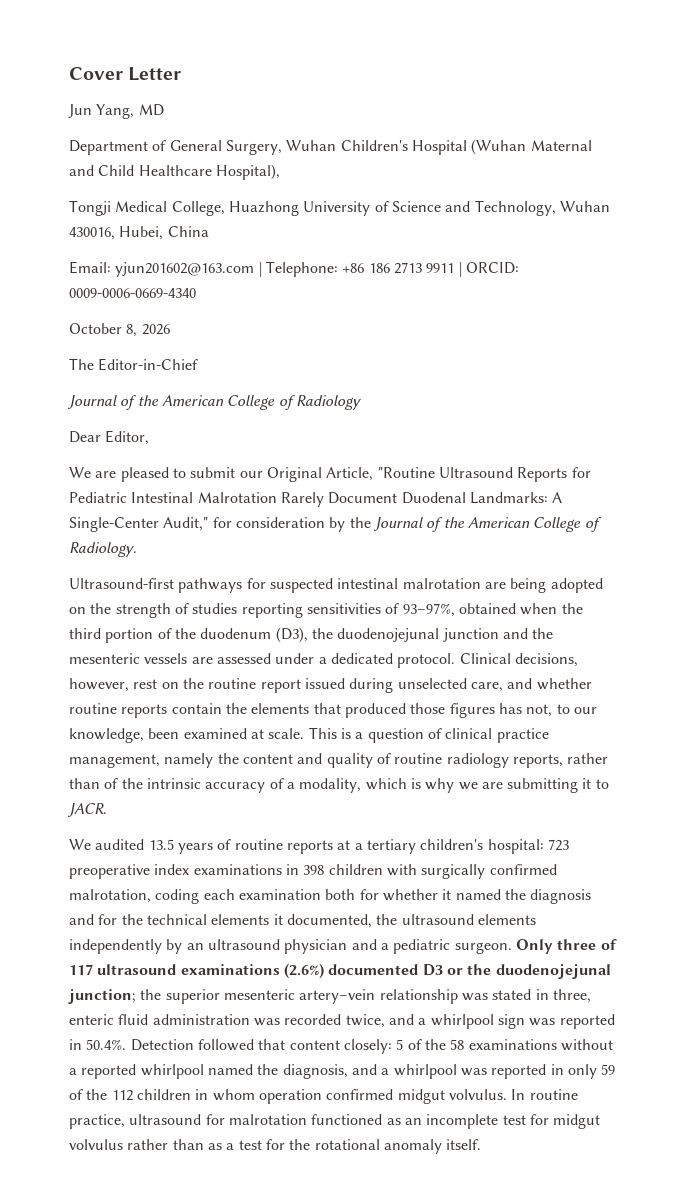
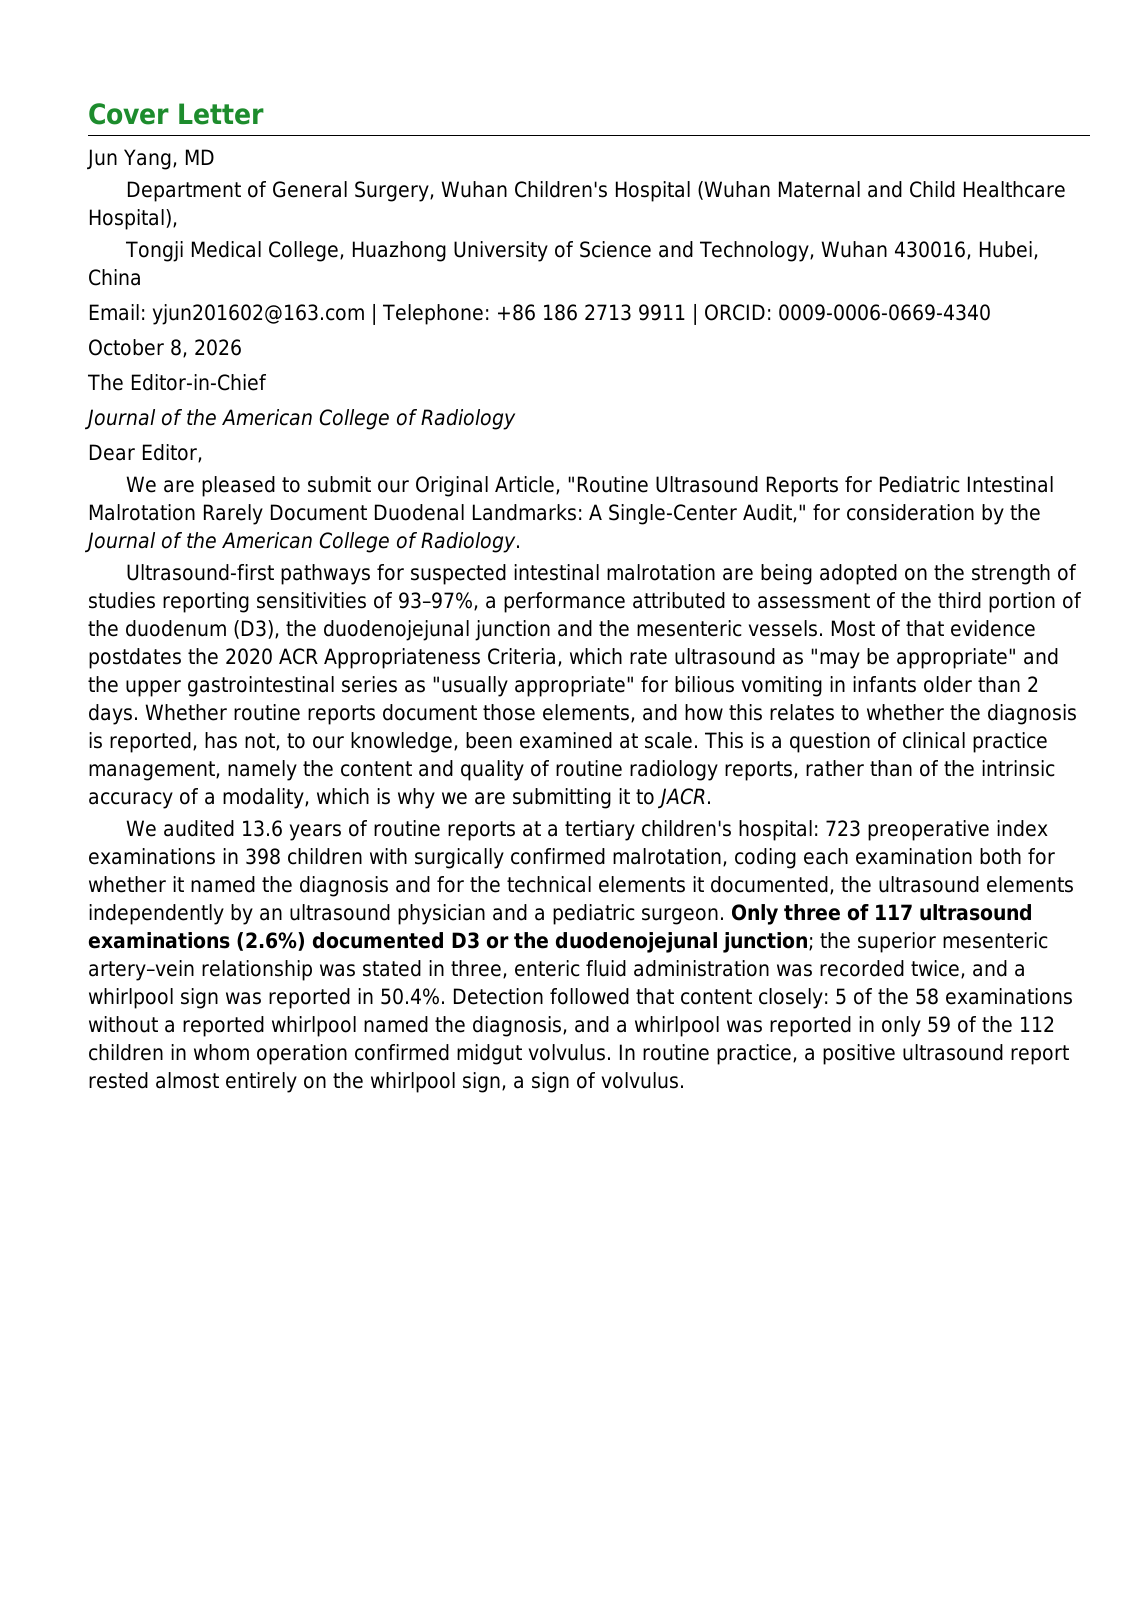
- Ultrasound-first pathways for suspected intestinal malrotation are being adopted on the strength of studies reporting sensitivities of 93–97%, obtained when the third portion of the duodenum (D3), the duodenojejunal junction and the mesenteric vessels are assessed under a dedicated protocol. Clinical decisions, however, rest on the routine report issued during unselected care, and whether routine reports contain the elements that produced those figures has not, to our knowledge, been examined at scale.
+ Ultrasound-first pathways for suspected intestinal malrotation are being adopted on the strength of studies reporting sensitivities of 93–97%, a performance attributed to assessment of the third portion of the duodenum (D3), the duodenojejunal junction and the mesenteric vessels. Most of that evidence postdates the 2020 ACR Appropriateness Criteria, which rate ultrasound as "may be appropriate" and the upper gastrointestinal series as "usually appropriate" for bilious vomiting in infants older than 2 days. Whether routine reports document those elements, and how this relates to whether the diagnosis is reported, has not, to our knowledge, been examined at scale.
- We audited 13.5 years of routine reports at a tertiary children's hospital: 723 preoperative index examinations in 398 children with surgically confirmed malrotation, coding each examination both for whether it named the diagnosis and for the technical elements it documented, the ultrasound elements independently by an ultrasound physician and a pediatric surgeon.
+ We audited 13.6 years of routine reports at a tertiary children's hospital: 723 preoperative index examinations in 398 children with surgically confirmed malrotation, coding each examination both for whether it named the diagnosis and for the technical elements it documented, the ultrasound elements independently by an ultrasound physician and a pediatric surgeon.
- In routine practice, ultrasound for malrotation functioned as an incomplete test for midgut volvulus rather than as a test for the rotational anomaly itself.
+ In routine practice, a positive ultrasound report rested almost entirely on the whirlpool sign, a sign of volvulus.

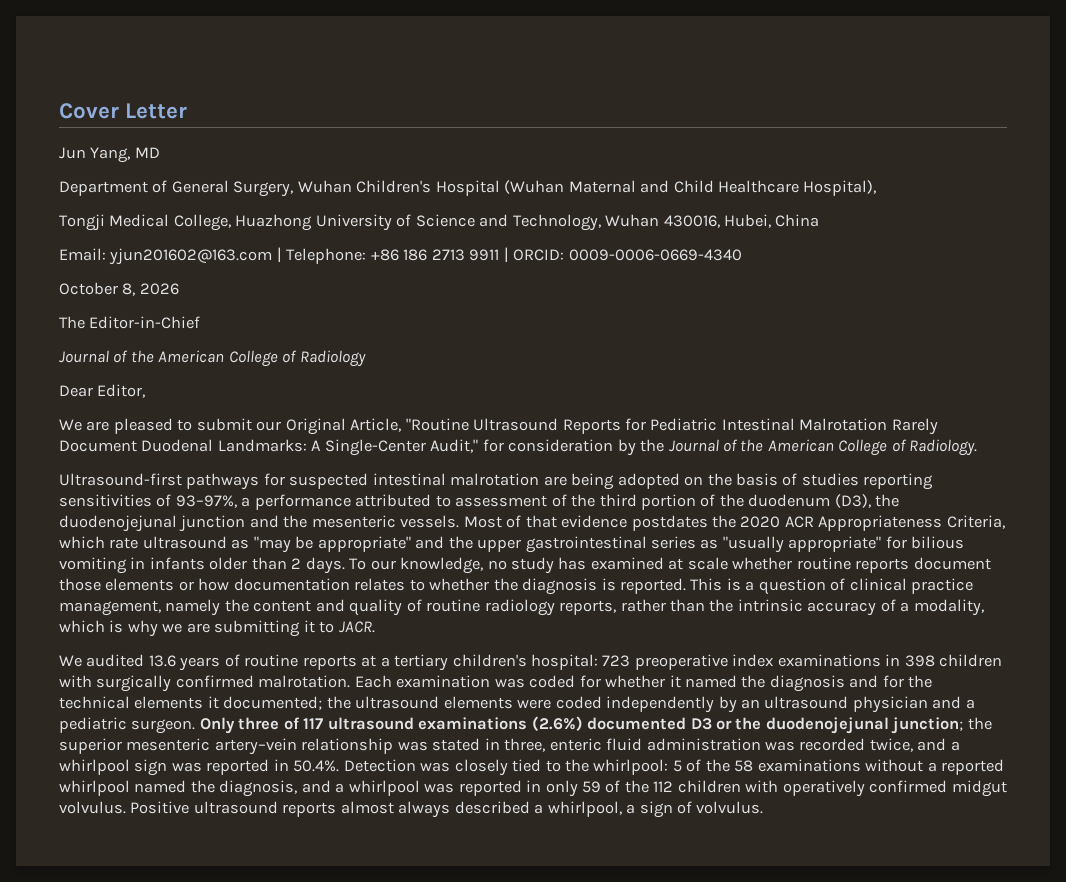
- Ultrasound-first pathways for suspected intestinal malrotation are being adopted on the strength of studies reporting sensitivities of 93–97%, a performance attributed to assessment of the third portion of the duodenum (D3), the duodenojejunal junction and the mesenteric vessels.
+ Ultrasound-first pathways for suspected intestinal malrotation are being adopted on the basis of studies reporting sensitivities of 93–97%, a performance attributed to assessment of the third portion of the duodenum (D3), the duodenojejunal junction and the mesenteric vessels.
- Whether routine reports document those elements, and how this relates to whether the diagnosis is reported, has not, to our knowledge, been examined at scale.
+ To our knowledge, no study has examined at scale whether routine reports document those elements or how documentation relates to whether the diagnosis is reported.
- This is a question of clinical practice management, namely the content and quality of routine radiology reports, rather than of the intrinsic accuracy of a modality, which is why we are submitting it to JACR.
+ This is a question of clinical practice management, namely the content and quality of routine radiology reports, rather than the intrinsic accuracy of a modality, which is why we are submitting it to JACR.
- We audited 13.6 years of routine reports at a tertiary children's hospital: 723 preoperative index examinations in 398 children with surgically confirmed malrotation, coding each examination both for whether it named the diagnosis and for the technical elements it documented, the ultrasound elements independently by an ultrasound physician and a pediatric surgeon.
+ We audited 13.6 years of routine reports at a tertiary children's hospital: 723 preoperative index examinations in 398 children with surgically confirmed malrotation. Each examination was coded for whether it named the diagnosis and for the technical elements it documented; the ultrasound elements were coded independently by an ultrasound physician and a pediatric surgeon.
- the superior mesenteric artery–vein relationship was stated in three, enteric fluid administration was recorded twice, and a whirlpool sign was reported in 50.4%. Detection followed that content closely:
+ the superior mesenteric artery–vein relationship was stated in three, enteric fluid administration was recorded twice, and a whirlpool sign was reported in 50.4%. Detection was closely tied to the whirlpool:
- 5 of the 58 examinations without a reported whirlpool named the diagnosis, and a whirlpool was reported in only 59 of the 112 children in whom operation confirmed midgut volvulus. In routine practice, a positive ultrasound report rested almost entirely on the whirlpool sign, a sign of volvulus.
+ 5 of the 58 examinations without a reported whirlpool named the diagnosis, and a whirlpool was reported in only 59 of the 112 children with operatively confirmed midgut volvulus. Positive ultrasound reports almost always described a whirlpool, a sign of volvulus.

